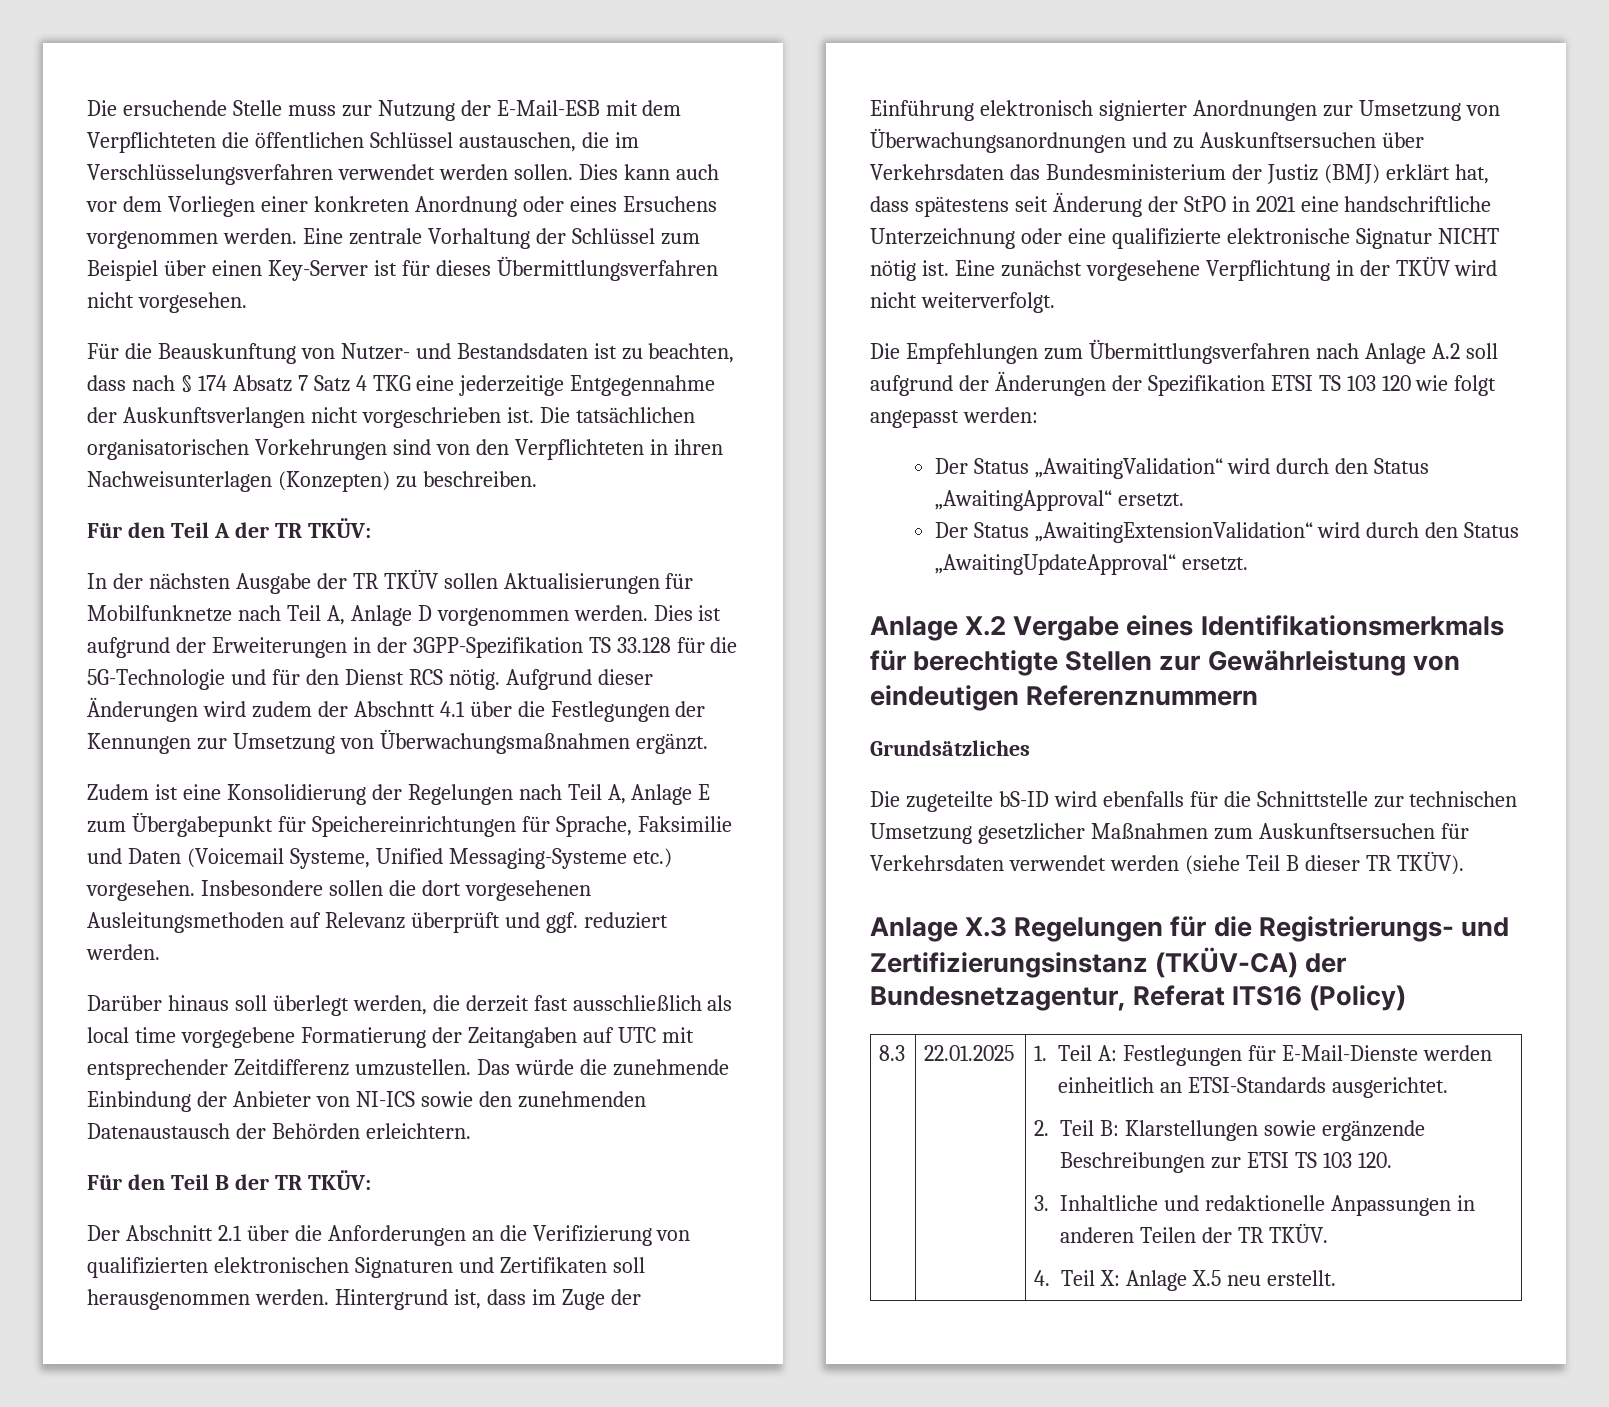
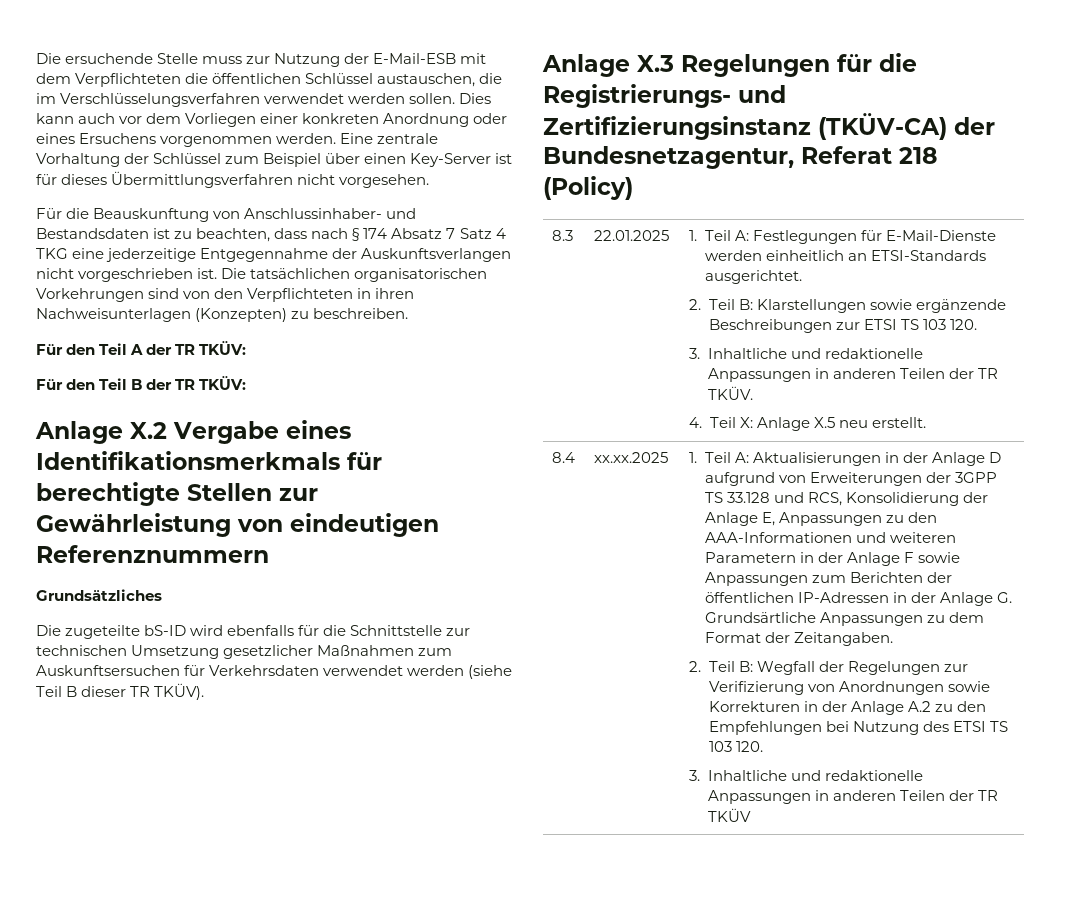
- Für die Beauskunftung von Nutzer- und Bestandsdaten ist zu beachten, dass nach § 174 Absatz 7 Satz 4 TKG eine jederzeitige Entgegennahme der Auskunftsverlangen nicht vorgeschrieben ist.
+ Für die Beauskunftung von Anschlussinhaber- und Bestandsdaten ist zu beachten, dass nach § 174 Absatz 7 Satz 4 TKG eine jederzeitige Entgegennahme der Auskunftsverlangen nicht vorgeschrieben ist.
- In der nächsten Ausgabe der TR TKÜV sollen Aktualisierungen für Mobilfunknetze nach Teil A, Anlage D vorgenommen werden. Dies ist aufgrund der Erweiterungen in der 3GPP-Spezifikation TS 33.128 für die 5G-Technologie und für den Dienst RCS nötig. Aufgrund dieser Änderungen wird zudem der Abschntt 4.1 über die Festlegungen der Kennungen zur Umsetzung von Überwachungsmaßnahmen ergänzt.
- Zudem ist eine Konsolidierung der Regelungen nach Teil A, Anlage E zum Übergabepunkt für Speichereinrichtungen für Sprache, Faksimilie und Daten (Voicemail Systeme, Unified Messaging-Systeme etc.) vorgesehen. Insbesondere sollen die dort vorgesehenen Ausleitungsmethoden auf Relevanz überprüft und ggf. reduziert werden.
- Darüber hinaus soll überlegt werden, die derzeit fast ausschließlich als local time vorgegebene Formatierung der Zeitangaben auf UTC mit entsprechender Zeitdifferenz umzustellen. Das würde die zunehmende Einbindung der Anbieter von NI-ICS sowie den zunehmenden Datenaustausch der Behörden erleichtern.
- Der Abschnitt 2.1 über die Anforderungen an die Verifizierung von qualifizierten elektronischen Signaturen und Zertifikaten soll herausgenommen werden. Hintergrund ist, dass im Zuge der Einführung elektronisch signierter Anordnungen zur Umsetzung von Überwachungsanordnungen und zu Auskunftsersuchen über Verkehrsdaten das Bundesministerium der Justiz (BMJ) erklärt hat, dass spätestens seit Änderung der StPO in 2021 eine handschriftliche Unterzeichnung oder eine qualifizierte elektronische Signatur NICHT nötig ist. Eine zunächst vorgesehene Verpflichtung in der TKÜV wird nicht weiterverfolgt.
- Die Empfehlungen zum Übermittlungsverfahren nach Anlage A.2 soll aufgrund der Änderungen der Spezifikation ETSI TS 103 120 wie folgt angepasst werden:
- Der Status „AwaitingValidation“ wird durch den Status „AwaitingApproval“ ersetzt.
- Der Status „AwaitingExtensionValidation“ wird durch den Status „AwaitingUpdateApproval“ ersetzt.
- Anlage X.3 Regelungen für die Registrierungs- und Zertifizierungsinstanz (TKÜV-CA) der Bundesnetzagentur, Referat ITS16 (Policy)
+ Anlage X.3 Regelungen für die Registrierungs- und Zertifizierungsinstanz (TKÜV-CA) der Bundesnetzagentur, Referat 218 (Policy)
+ 8.4 | xx.xx.2025 | 1. Teil A: Aktualisierungen in der Anlage D aufgrund von Erweiterungen der 3GPP TS 33.128 und RCS, Konsolidierung der Anlage E, Anpassungen zu den AAA-Informationen und weiteren Parametern in der Anlage F sowie Anpassungen zum Berichten der öffentlichen IP-Adressen in der Anlage G. Grundsärtliche Anpassungen zu dem Format der Zeitangaben.
+ 2. Teil B: Wegfall der Regelungen zur Verifizierung von Anordnungen sowie Korrekturen in der Anlage A.2 zu den Empfehlungen bei Nutzung des ETSI TS 103 120.
+ 3. Inhaltliche und redaktionelle Anpassungen in anderen Teilen der TR TKÜV

